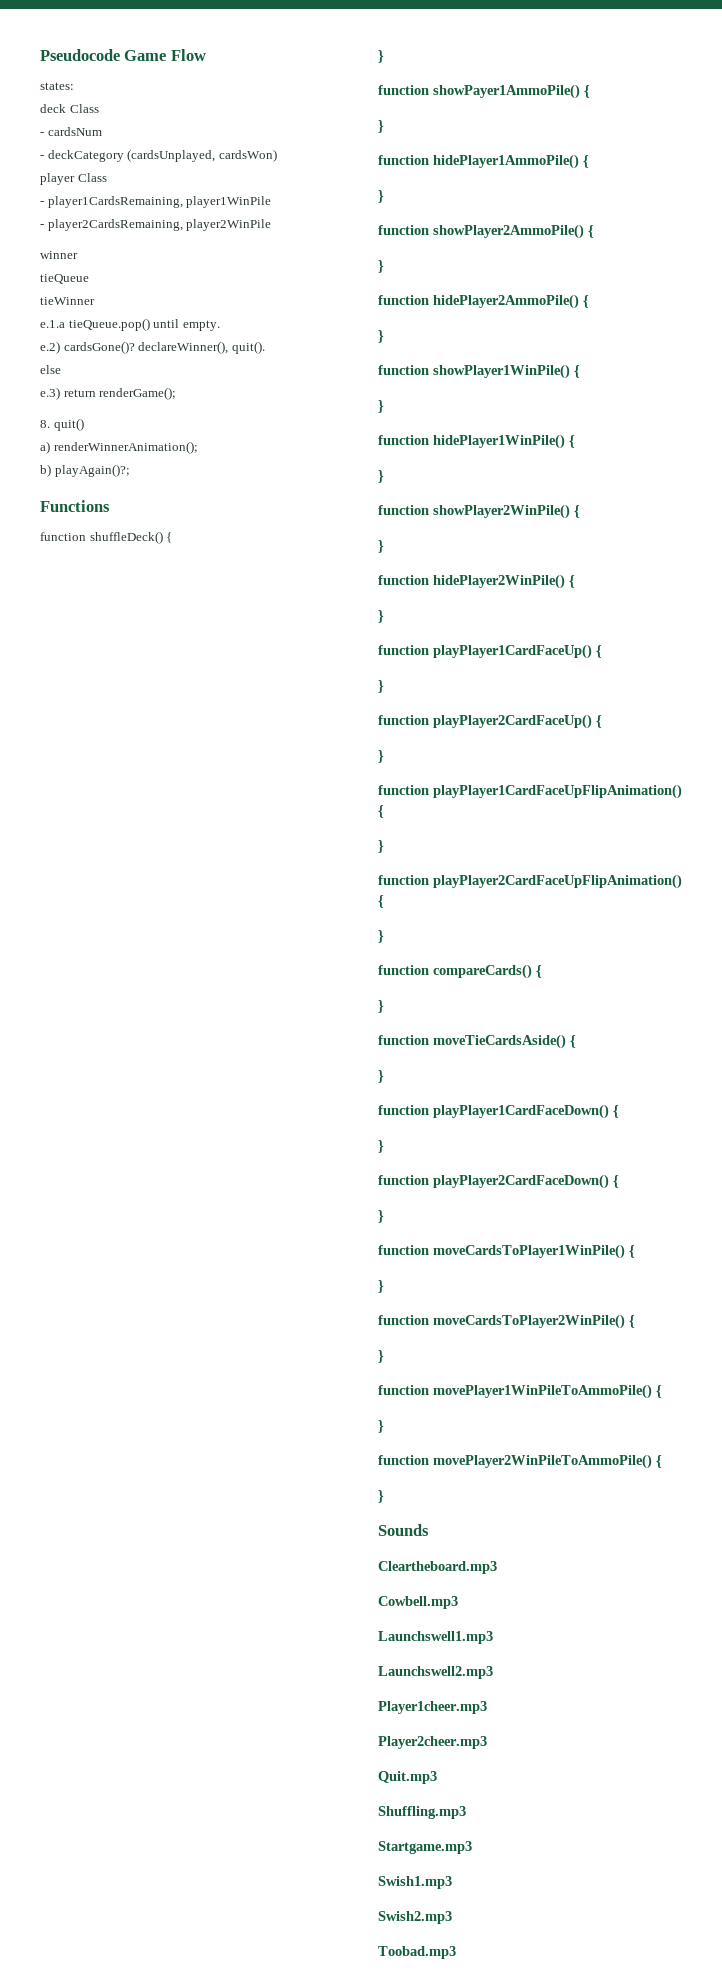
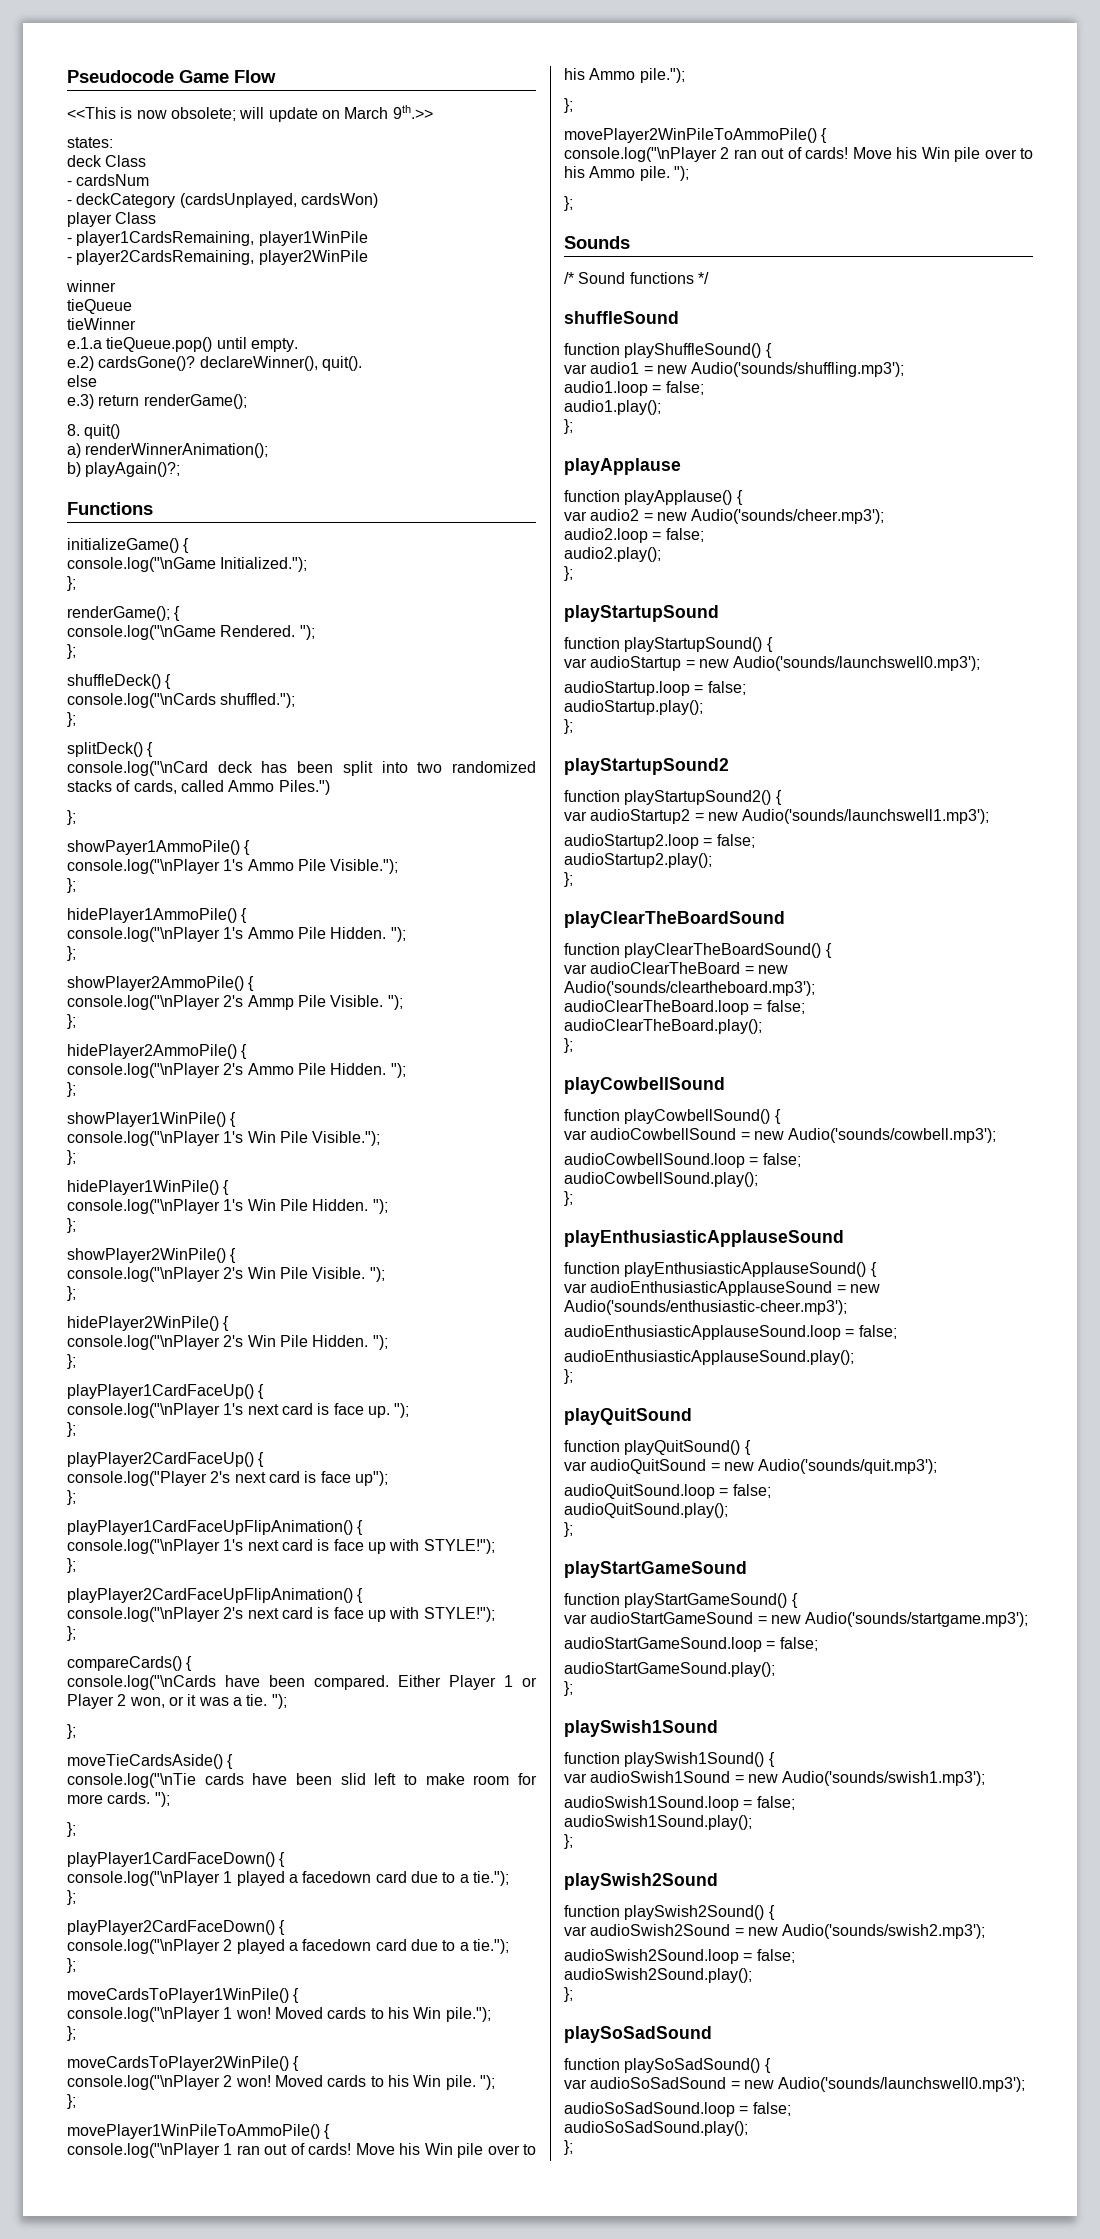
+ <<This is now obsolete; will update on March 9th.>>
- function shuffleDeck() {
- }
- function showPayer1AmmoPile() {
- }
- function hidePlayer1AmmoPile() {
- }
- function showPlayer2AmmoPile() {
- }
- function hidePlayer2AmmoPile() {
- }
- function showPlayer1WinPile() {
- }
- function hidePlayer1WinPile() {
- }
- function showPlayer2WinPile() {
- }
- function hidePlayer2WinPile() {
- }
- function playPlayer1CardFaceUp() {
- }
- function playPlayer2CardFaceUp() {
- }
- function playPlayer1CardFaceUpFlipAnimation() {
- }
- function playPlayer2CardFaceUpFlipAnimation() {
- }
- function compareCards() {
- }
- function moveTieCardsAside() {
- }
- function playPlayer1CardFaceDown() {
- }
- function playPlayer2CardFaceDown() {
- }
- function moveCardsToPlayer1WinPile() {
- }
- function moveCardsToPlayer2WinPile() {
- }
- function movePlayer1WinPileToAmmoPile() {
- }
- function movePlayer2WinPileToAmmoPile() {
- }
+ initializeGame() {
+ console.log("\nGame Initialized.");
+ };
+ renderGame(); {
+ console.log("\nGame Rendered. ");
+ };
+ shuffleDeck() {
+ console.log("\nCards shuffled.");
+ };
+ splitDeck() {
+ console.log("\nCard deck has been split into two randomized stacks of cards, called Ammo Piles.")
+ };
+ showPayer1AmmoPile() {
+ console.log("\nPlayer 1's Ammo Pile Visible.");
+ };
+ hidePlayer1AmmoPile() {
+ console.log("\nPlayer 1's Ammo Pile Hidden. ");
+ };
+ showPlayer2AmmoPile() {
+ console.log("\nPlayer 2's Ammp Pile Visible. ");
+ };
+ hidePlayer2AmmoPile() {
+ console.log("\nPlayer 2's Ammo Pile Hidden. ");
+ };
+ showPlayer1WinPile() {
+ console.log("\nPlayer 1's Win Pile Visible.");
+ };
+ hidePlayer1WinPile() {
+ console.log("\nPlayer 1's Win Pile Hidden. ");
+ };
+ showPlayer2WinPile() {
+ console.log("\nPlayer 2's Win Pile Visible. ");
+ };
+ hidePlayer2WinPile() {
+ console.log("\nPlayer 2's Win Pile Hidden. ");
+ };
+ playPlayer1CardFaceUp() {
+ console.log("\nPlayer 1's next card is face up. ");
+ };
+ playPlayer2CardFaceUp() {
+ console.log("Player 2's next card is face up");
+ };
+ playPlayer1CardFaceUpFlipAnimation() {
+ console.log("\nPlayer 1's next card is face up with STYLE!");
+ };
+ playPlayer2CardFaceUpFlipAnimation() {
+ console.log("\nPlayer 2's next card is face up with STYLE!");
+ };
+ compareCards() {
+ console.log("\nCards have been compared. Either Player 1 or Player 2 won, or it was a tie. ");
+ };
+ moveTieCardsAside() {
+ console.log("\nTie cards have been slid left to make room for more cards. ");
+ };
+ playPlayer1CardFaceDown() {
+ console.log("\nPlayer 1 played a facedown card due to a tie.");
+ };
+ playPlayer2CardFaceDown() {
+ console.log("\nPlayer 2 played a facedown card due to a tie.");
+ };
+ moveCardsToPlayer1WinPile() {
+ console.log("\nPlayer 1 won! Moved cards to his Win pile.");
+ };
+ moveCardsToPlayer2WinPile() {
+ console.log("\nPlayer 2 won! Moved cards to his Win pile. ");
+ };
+ movePlayer1WinPileToAmmoPile() {
+ console.log("\nPlayer 1 ran out of cards! Move his Win pile over to his Ammo pile.");
+ };
+ movePlayer2WinPileToAmmoPile() {
+ console.log("\nPlayer 2 ran out of cards! Move his Win pile over to his Ammo pile. ");
+ };
  Sounds
- Cleartheboard.mp3
- Cowbell.mp3
- Launchswell1.mp3
- Launchswell2.mp3
- Player1cheer.mp3
- Player2cheer.mp3
- Quit.mp3
- Shuffling.mp3
- Startgame.mp3
- Swish1.mp3
- Swish2.mp3
- Toobad.mp3
+ /* Sound functions */
+ shuffleSound
+ function playShuffleSound() {
+ var audio1 = new Audio('sounds/shuffling.mp3');
+ audio1.loop = false;
+ audio1.play();
+ };
+ playApplause
+ function playApplause() {
+ var audio2 = new Audio('sounds/cheer.mp3');
+ audio2.loop = false;
+ audio2.play();
+ };
+ playStartupSound
+ function playStartupSound() {
+ var audioStartup = new Audio('sounds/launchswell0.mp3');
+ audioStartup.loop = false;
+ audioStartup.play();
+ };
+ playStartupSound2
+ function playStartupSound2() {
+ var audioStartup2 = new Audio('sounds/launchswell1.mp3');
+ audioStartup2.loop = false;
+ audioStartup2.play();
+ };
+ playClearTheBoardSound
+ function playClearTheBoardSound() {
+ var audioClearTheBoard = new Audio('sounds/cleartheboard.mp3');
+ audioClearTheBoard.loop = false;
+ audioClearTheBoard.play();
+ };
+ playCowbellSound
+ function playCowbellSound() {
+ var audioCowbellSound = new Audio('sounds/cowbell.mp3');
+ audioCowbellSound.loop = false;
+ audioCowbellSound.play();
+ };
+ playEnthusiasticApplauseSound
+ function playEnthusiasticApplauseSound() {
+ var audioEnthusiasticApplauseSound = new Audio('sounds/enthusiastic-cheer.mp3');
+ audioEnthusiasticApplauseSound.loop = false;
+ audioEnthusiasticApplauseSound.play();
+ };
+ playQuitSound
+ function playQuitSound() {
+ var audioQuitSound = new Audio('sounds/quit.mp3');
+ audioQuitSound.loop = false;
+ audioQuitSound.play();
+ };
+ playStartGameSound
+ function playStartGameSound() {
+ var audioStartGameSound = new Audio('sounds/startgame.mp3');
+ audioStartGameSound.loop = false;
+ audioStartGameSound.play();
+ };
+ playSwish1Sound
+ function playSwish1Sound() {
+ var audioSwish1Sound = new Audio('sounds/swish1.mp3');
+ audioSwish1Sound.loop = false;
+ audioSwish1Sound.play();
+ };
+ playSwish2Sound
+ function playSwish2Sound() {
+ var audioSwish2Sound = new Audio('sounds/swish2.mp3');
+ audioSwish2Sound.loop = false;
+ audioSwish2Sound.play();
+ };
+ playSoSadSound
+ function playSoSadSound() {
+ var audioSoSadSound = new Audio('sounds/launchswell0.mp3');
+ audioSoSadSound.loop = false;
+ audioSoSadSound.play();
+ };

